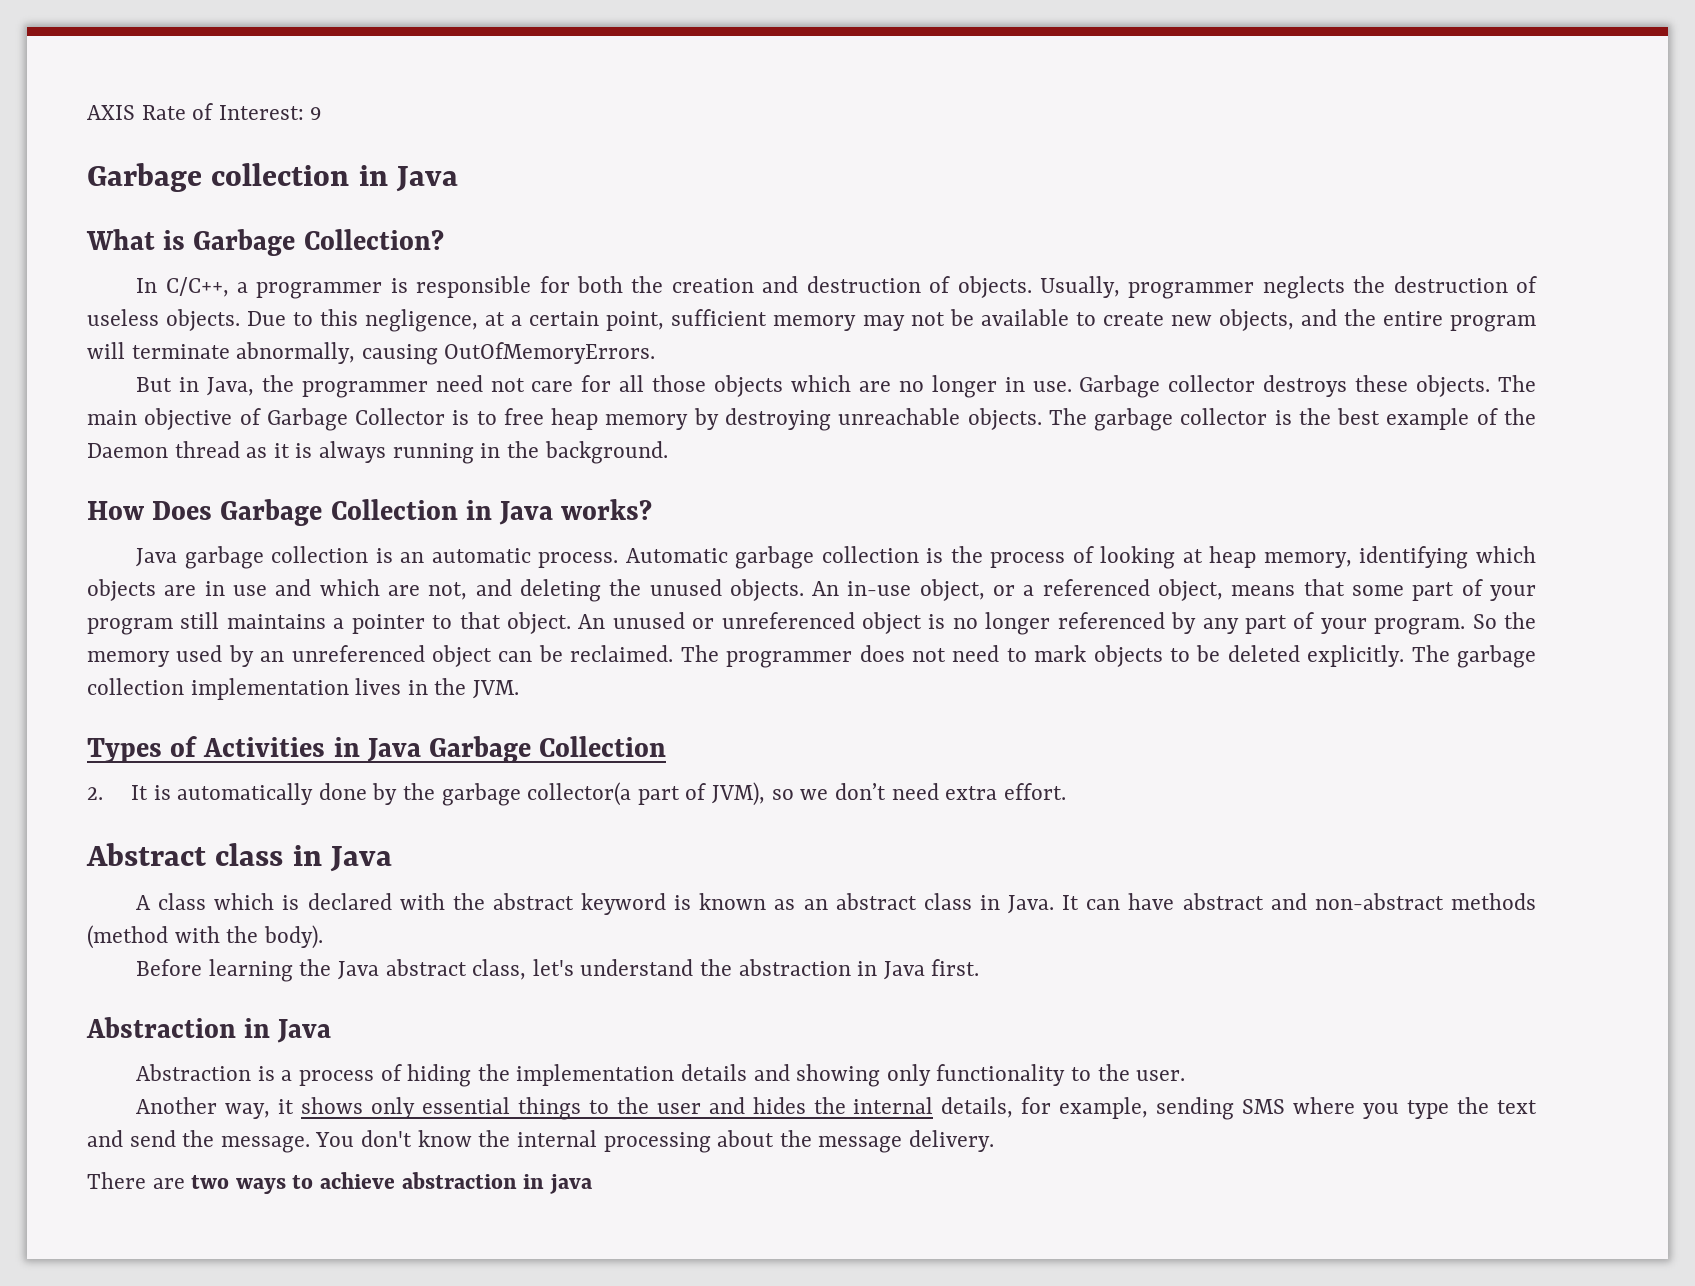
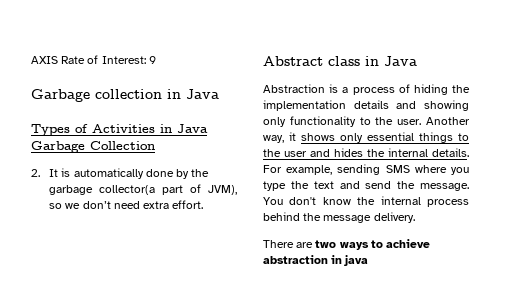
- What is Garbage Collection?
- In C/C++, a programmer is responsible for both the creation and destruction of objects. Usually, programmer neglects the destruction of useless objects. Due to this negligence, at a certain point, sufficient memory may not be available to create new objects, and the entire program will terminate abnormally, causing OutOfMemoryErrors.
- But in Java, the programmer need not care for all those objects which are no longer in use. Garbage collector destroys these objects. The main objective of Garbage Collector is to free heap memory by destroying unreachable objects. The garbage collector is the best example of the Daemon thread as it is always running in the background.
- How Does Garbage Collection in Java works?
- Java garbage collection is an automatic process. Automatic garbage collection is the process of looking at heap memory, identifying which objects are in use and which are not, and deleting the unused objects. An in-use object, or a referenced object, means that some part of your program still maintains a pointer to that object. An unused or unreferenced object is no longer referenced by any part of your program. So the memory used by an unreferenced object can be reclaimed. The programmer does not need to mark objects to be deleted explicitly. The garbage collection implementation lives in the JVM.
- A class which is declared with the abstract keyword is known as an abstract class in Java. It can have abstract and non-abstract methods (method with the body).
- Before learning the Java abstract class, let's understand the abstraction in Java first.
- Abstraction in Java
- Abstraction is a process of hiding the implementation details and showing only functionality to the user.
- Another way, it shows only essential things to the user and hides the internal details, for example, sending SMS where you type the text and send the message.
+ Abstraction is a process of hiding the implementation details and showing only functionality to the user. Another way, it shows only essential things to the user and hides the internal details. For example, sending SMS where you type the text and send the message.
- You don't know the internal processing about the message delivery.
+ You don't know the internal process behind the message delivery.

